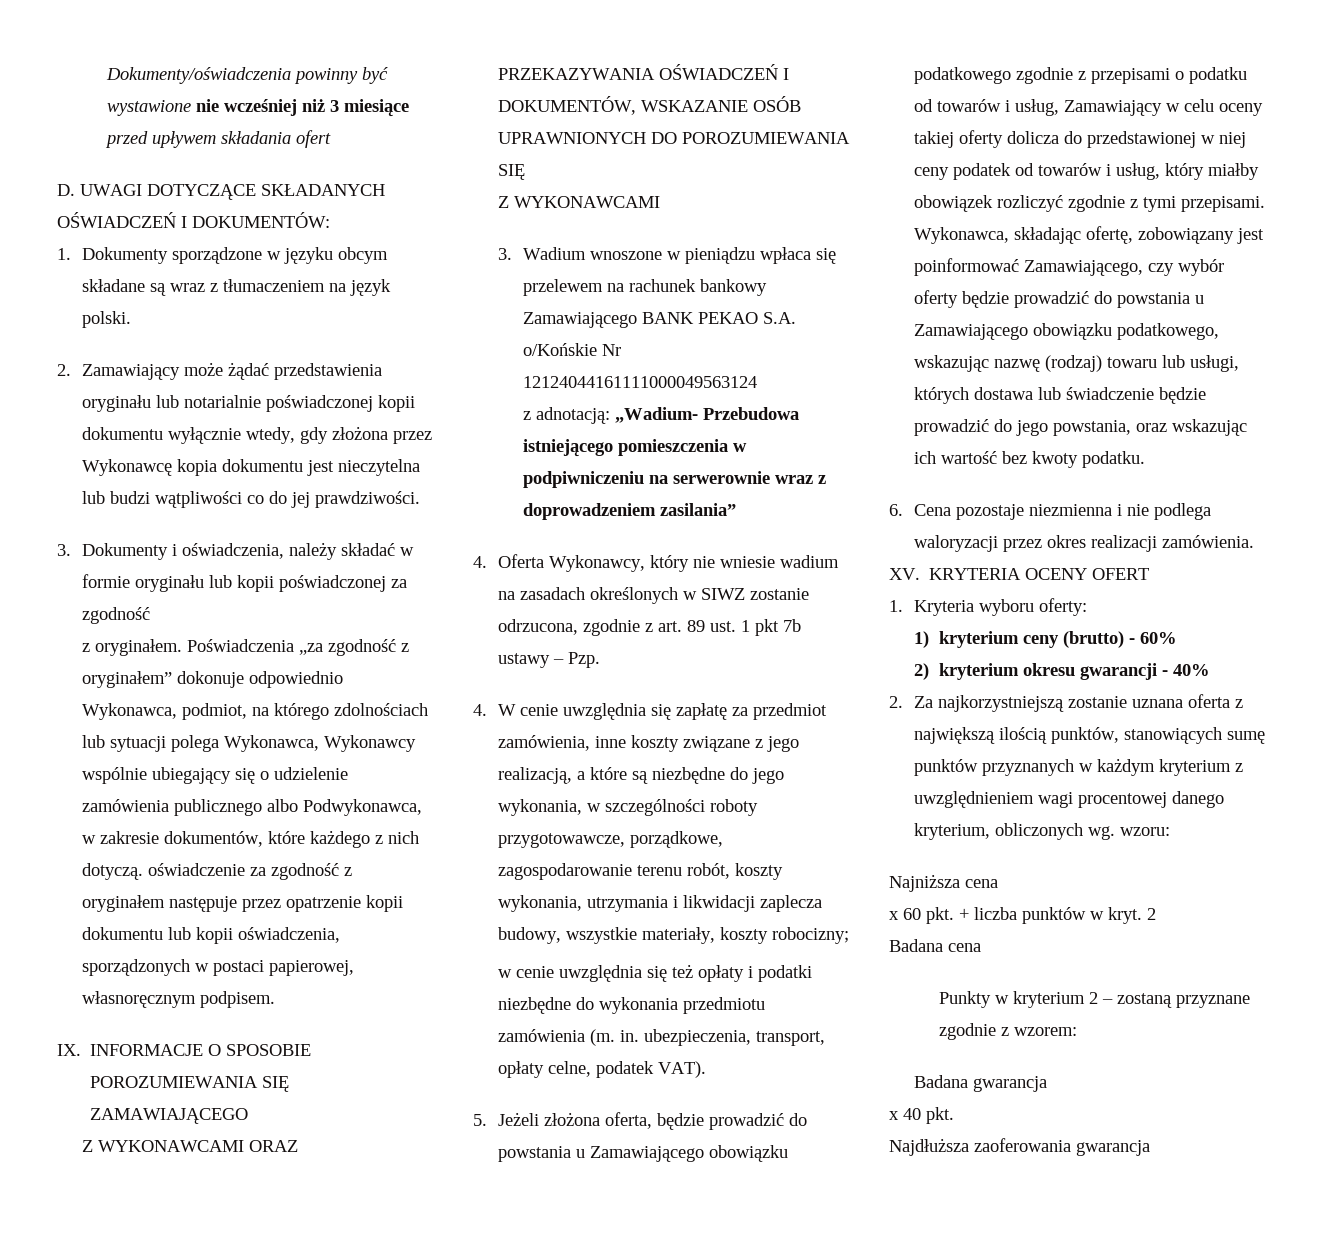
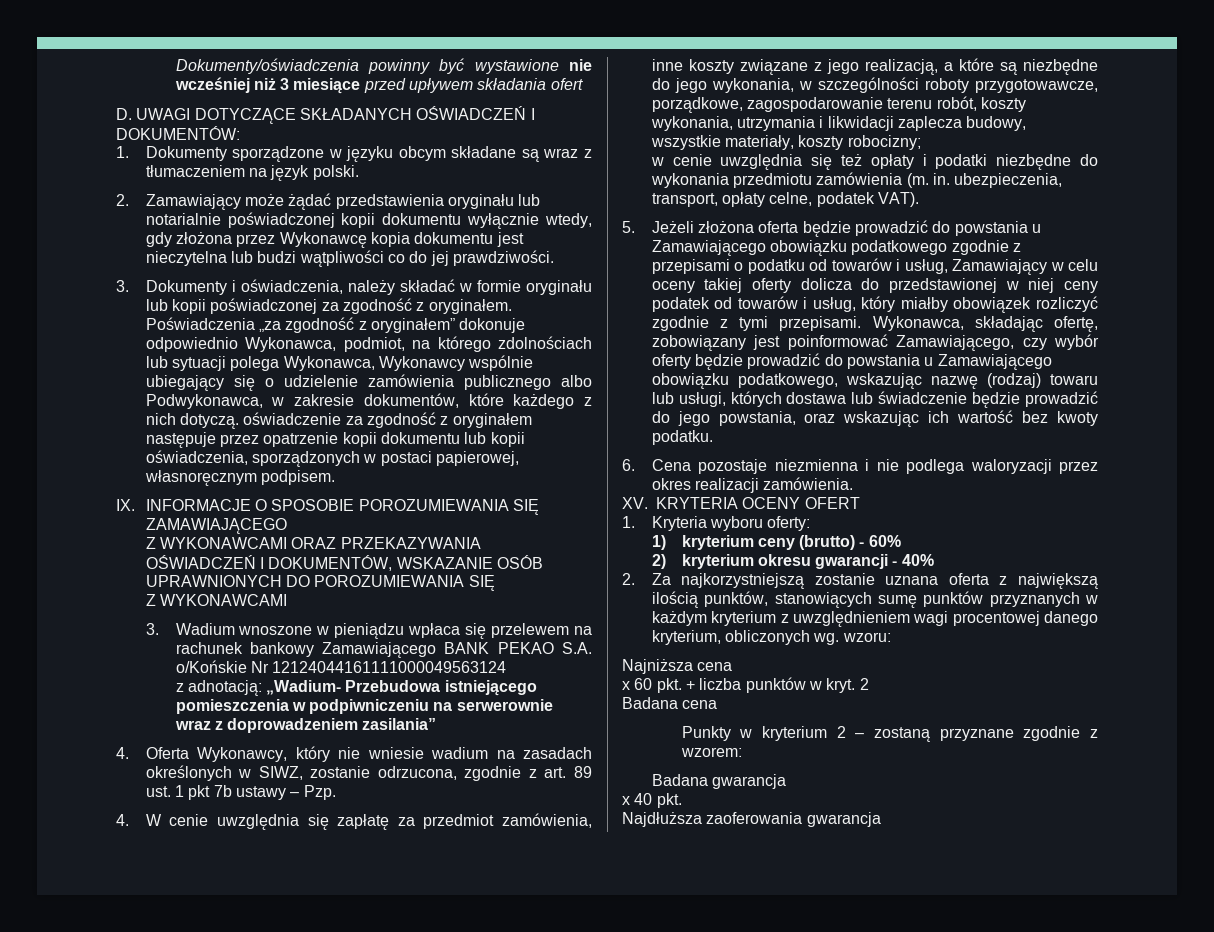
- 3. Dokumenty i oświadczenia, należy składać w formie oryginału lub kopii poświadczonej za zgodność
- z oryginałem.
+ 3. Dokumenty i oświadczenia, należy składać w formie oryginału lub kopii poświadczonej za zgodność z oryginałem.
- 4. Oferta Wykonawcy, który nie wniesie wadium na zasadach określonych w SIWZ zostanie odrzucona, zgodnie z art. 89 ust. 1 pkt 7b ustawy – Pzp.
+ 4. Oferta Wykonawcy, który nie wniesie wadium na zasadach określonych w SIWZ, zostanie odrzucona, zgodnie z art. 89 ust. 1 pkt 7b ustawy – Pzp.
- 5. Jeżeli złożona oferta, będzie prowadzić do powstania u Zamawiającego obowiązku podatkowego zgodnie z przepisami o podatku od towarów i usług, Zamawiający w celu oceny takiej oferty dolicza do przedstawionej w niej ceny podatek od towarów i usług, który miałby obowiązek rozliczyć zgodnie z tymi przepisami.
+ 5. Jeżeli złożona oferta będzie prowadzić do powstania u Zamawiającego obowiązku podatkowego zgodnie z przepisami o podatku od towarów i usług, Zamawiający w celu oceny takiej oferty dolicza do przedstawionej w niej ceny podatek od towarów i usług, który miałby obowiązek rozliczyć zgodnie z tymi przepisami.

